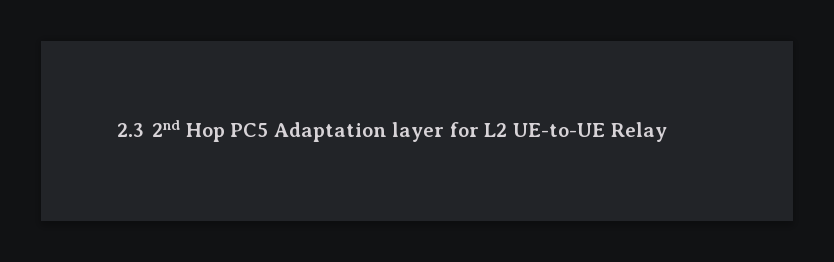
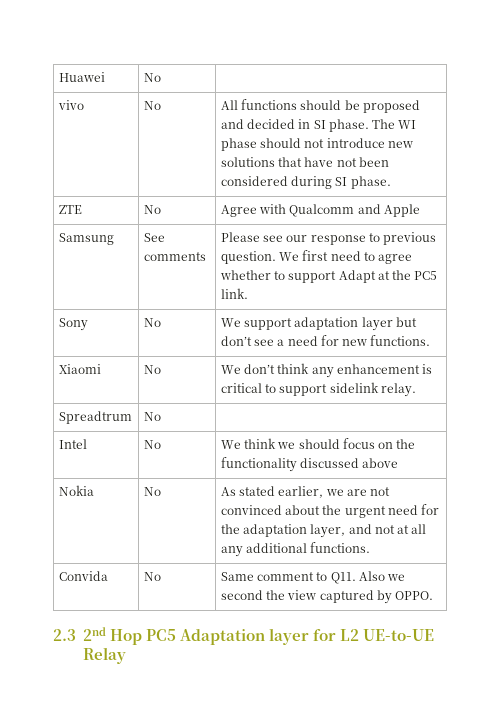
+ Huawei | No |
+ vivo | No | All functions should be proposed and decided in SI phase. The WI phase should not introduce new solutions that have not been considered during SI phase.
+ ZTE | No | Agree with Qualcomm and Apple
+ Samsung | See comments | Please see our response to previous question. We first need to agree whether to support Adapt at the PC5 link.
+ Sony | No | We support adaptation layer but don’t see a need for new functions.
+ Xiaomi | No | We don’t think any enhancement is critical to support sidelink relay.
+ Spreadtrum | No |
+ Intel | No | We think we should focus on the functionality discussed above
+ Nokia | No | As stated earlier, we are not convinced about the urgent need for the adaptation layer, and not at all any additional functions.
+ Convida | No | Same comment to Q11. Also we second the view captured by OPPO.

